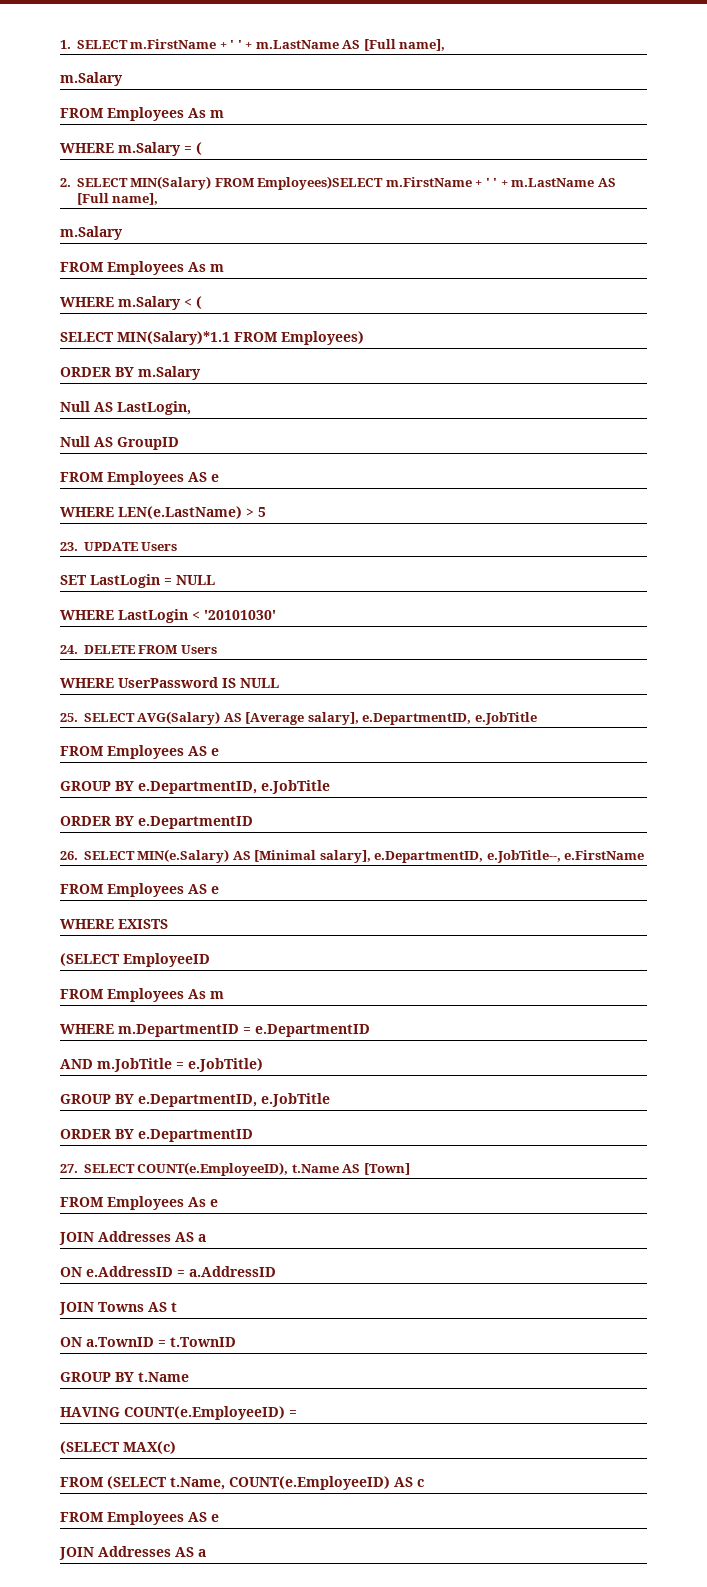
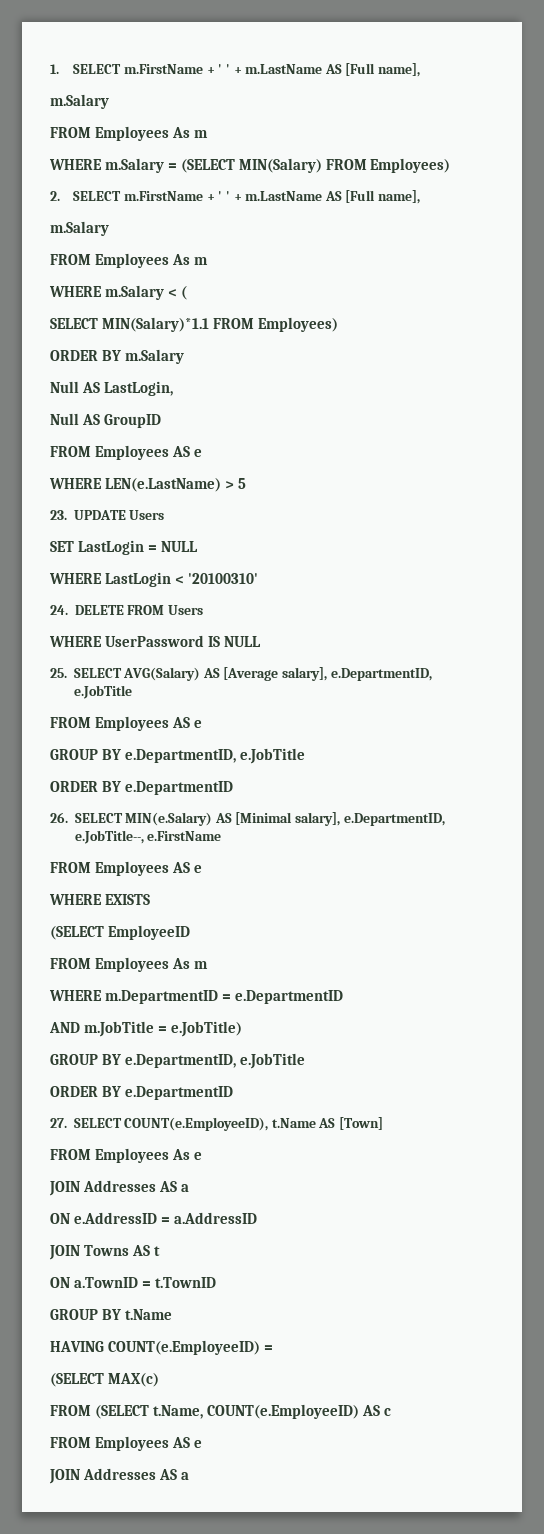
- WHERE m.Salary = (
+ WHERE m.Salary = (SELECT MIN(Salary) FROM Employees)
- 2. SELECT MIN(Salary) FROM Employees)SELECT m.FirstName + ' ' + m.LastName AS [Full name],
+ 2. SELECT m.FirstName + ' ' + m.LastName AS [Full name],
- WHERE LastLogin < '20101030'
+ WHERE LastLogin < '20100310'

